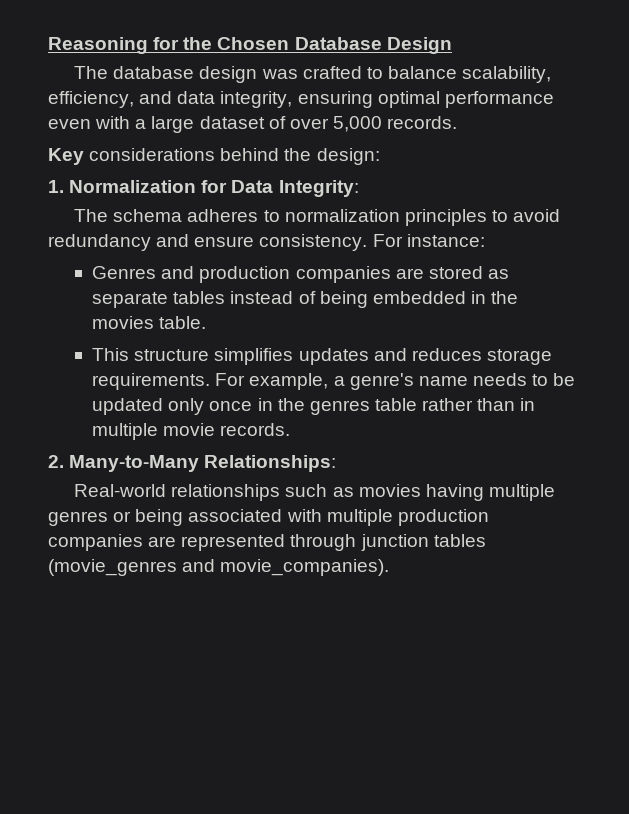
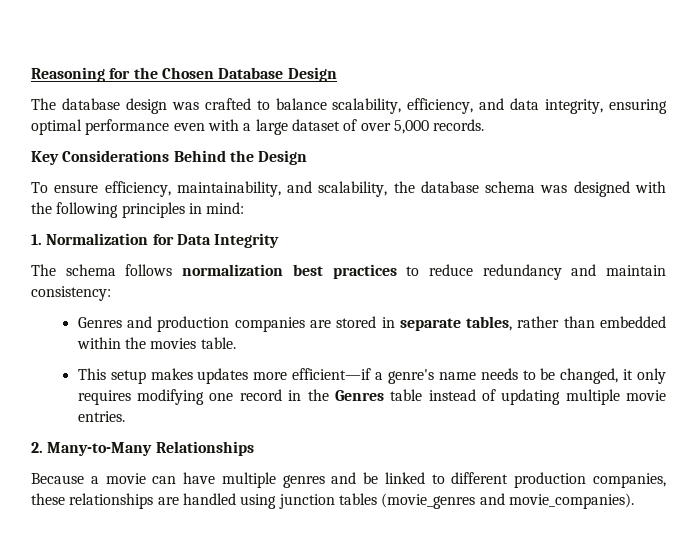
- Key considerations behind the design:
+ Key Considerations Behind the Design
+ To ensure efficiency, maintainability, and scalability, the database schema was designed with the following principles in mind:
- 1. Normalization for Data Integrity:
+ 1. Normalization for Data Integrity
- The schema adheres to normalization principles to avoid redundancy and ensure consistency. For instance:
+ The schema follows normalization best practices to reduce redundancy and maintain consistency:
- Genres and production companies are stored as separate tables instead of being embedded in the movies table.
- This structure simplifies updates and reduces storage requirements. For example, a genre's name needs to be updated only once in the genres table rather than in multiple movie records.
+ Genres and production companies are stored in separate tables, rather than embedded within the movies table.
+ This setup makes updates more efficient—if a genre's name needs to be changed, it only requires modifying one record in the Genres table instead of updating multiple movie entries.
- 2. Many-to-Many Relationships:
- Real-world relationships such as movies having multiple genres or being associated with multiple production companies are represented through junction tables (movie_genres and movie_companies).
+ 2. Many-to-Many Relationships
+ Because a movie can have multiple genres and be linked to different production companies, these relationships are handled using junction tables (movie_genres and movie_companies).

